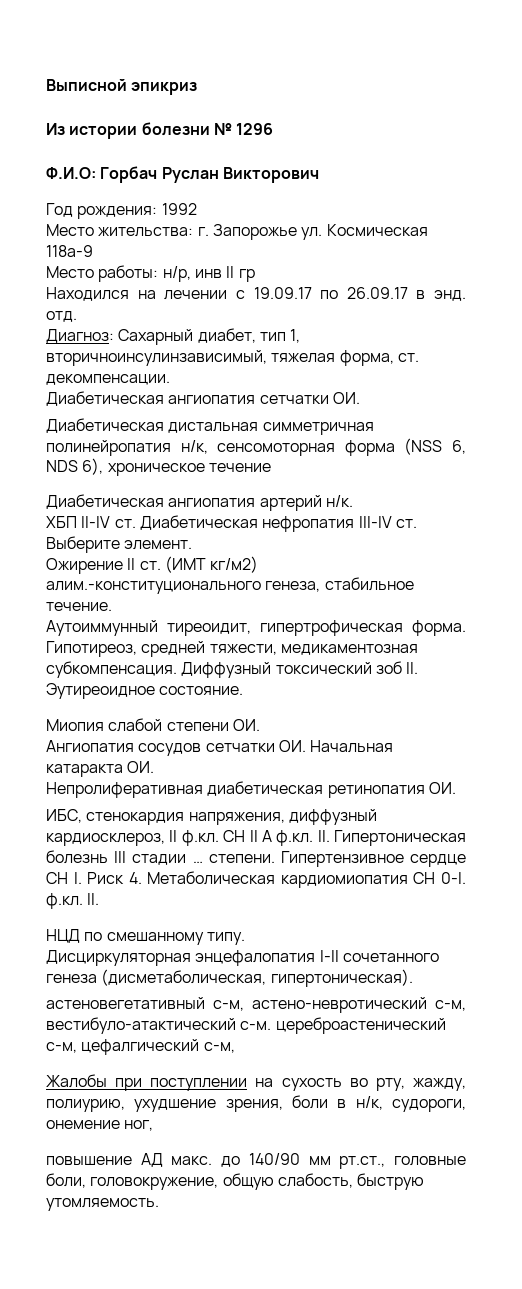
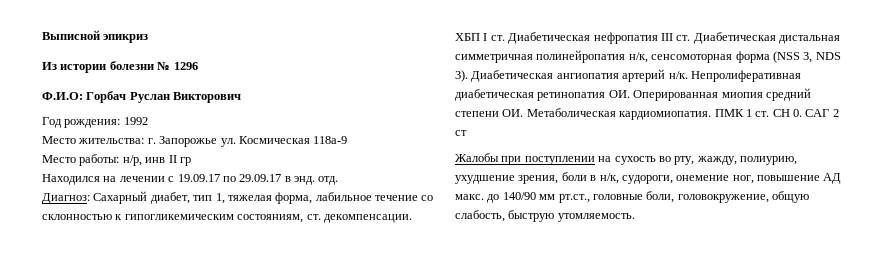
- Находился на лечении с 19.09.17 по 26.09.17 в энд. отд.
+ Находился на лечении с 19.09.17 по 29.09.17 в энд. отд.
- Диагноз: Сахарный диабет, тип 1, вторичноинсулинзависимый, тяжелая форма, ст. декомпенсации.
- Диабетическая ангиопатия сетчатки ОИ.
- Диабетическая дистальная симметричная полинейропатия н/к, сенсомоторная форма (NSS 6, NDS 6), хроническое течение
- Диабетическая ангиопатия артерий н/к.
- ХБП II-IV ст. Диабетическая нефропатия III-IV ст. Выберите элемент.
- Ожирение II ст. (ИМТ кг/м2) алим.-конституционального генеза, стабильное течение.
- Аутоиммунный тиреоидит, гипертрофическая форма. Гипотиреоз, средней тяжести, медикаментозная субкомпенсация. Диффузный токсический зоб II. Эутиреоидное состояние.
- Миопия слабой степени ОИ.
- Ангиопатия сосудов сетчатки ОИ. Начальная катаракта ОИ.
- Непролиферативная диабетическая ретинопатия ОИ.
- ИБС, стенокардия напряжения, диффузный кардиосклероз, II ф.кл. СН II А ф.кл. II. Гипертоническая болезнь III стадии … степени. Гипертензивное сердце СН I. Риск 4. Метаболическая кардиомиопатия СН 0-I. ф.кл. II.
- НЦД по смешанному типу.
- Дисциркуляторная энцефалопатия I-II сочетанного генеза (дисметаболическая, гипертоническая).
- астеновегетативный с-м, астено-невротический с-м, вестибуло-атактический с-м. цереброастенический с-м, цефалгический с-м,
+ Диагноз: Сахарный диабет, тип 1, тяжелая форма, лабильное течение со склонностью к гипогликемическим состояниям, ст. декомпенсации. ХБП I ст. Диабетическая нефропатия III ст. Диабетическая дистальная симметричная полинейропатия н/к, сенсомоторная форма (NSS 3, NDS 3). Диабетическая ангиопатия артерий н/к. Непролиферативная диабетическая ретинопатия ОИ. Оперированная миопия средний степени ОИ. Метаболическая кардиомиопатия. ПМК 1 ст. СН 0. САГ 2 ст
- Жалобы при поступлении на сухость во рту, жажду, полиурию, ухудшение зрения, боли в н/к, судороги, онемение ног,
- повышение АД макс. до 140/90 мм рт.ст., головные боли, головокружение, общую слабость, быструю утомляемость.
+ Жалобы при поступлении на сухость во рту, жажду, полиурию, ухудшение зрения, боли в н/к, судороги, онемение ног, повышение АД макс. до 140/90 мм рт.ст., головные боли, головокружение, общую слабость, быструю утомляемость.

